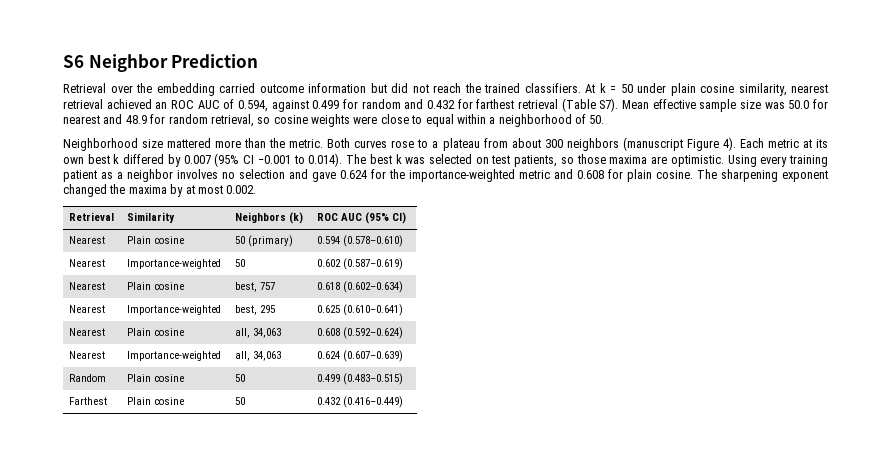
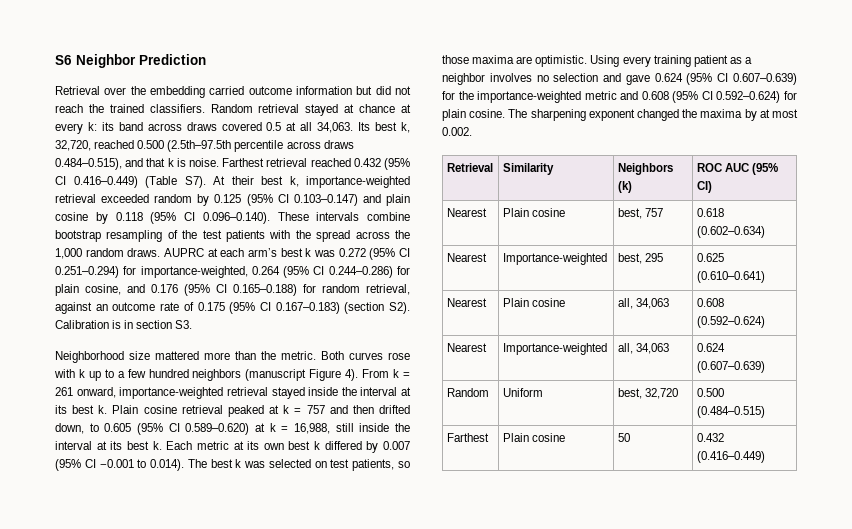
- At k = 50 under plain cosine similarity, nearest retrieval achieved an ROC AUC of 0.594, against 0.499 for random and 0.432 for farthest retrieval (Table S7). Mean effective sample size was 50.0 for nearest and 48.9 for random retrieval, so cosine weights were close to equal within a neighborhood of 50.
+ Random retrieval stayed at chance at every k: its band across draws covered 0.5 at all 34,063. Its best k, 32,720, reached 0.500 (2.5th–97.5th percentile across draws 0.484–0.515), and that k is noise. Farthest retrieval reached 0.432 (95% CI 0.416–0.449) (Table S7). At their best k, importance-weighted retrieval exceeded random by 0.125 (95% CI 0.103–0.147) and plain cosine by 0.118 (95% CI 0.096–0.140). These intervals combine bootstrap resampling of the test patients with the spread across the 1,000 random draws. AUPRC at each arm’s best k was 0.272 (95% CI 0.251–0.294) for importance-weighted, 0.264 (95% CI 0.244–0.286) for plain cosine, and 0.176 (95% CI 0.165–0.188) for random retrieval, against an outcome rate of 0.175 (95% CI 0.167–0.183) (section S2). Calibration is in section S3.
- Both curves rose to a plateau from about 300 neighbors (manuscript Figure 4).
+ Both curves rose with k up to a few hundred neighbors (manuscript Figure 4). From k = 261 onward, importance-weighted retrieval stayed inside the interval at its best k. Plain cosine retrieval peaked at k = 757 and then drifted down, to 0.605 (95% CI 0.589–0.620) at k = 16,988, still inside the interval at its best k.
- Using every training patient as a neighbor involves no selection and gave 0.624 for the importance-weighted metric and 0.608 for plain cosine.
+ Using every training patient as a neighbor involves no selection and gave 0.624 (95% CI 0.607–0.639) for the importance-weighted metric and 0.608 (95% CI 0.592–0.624) for plain cosine.
- Nearest | Plain cosine | 50 (primary) | 0.594 (0.578–0.610)
- Nearest | Importance-weighted | 50 | 0.602 (0.587–0.619)
- Random | Plain cosine | 50 | 0.499 (0.483–0.515)
+ Random | Uniform | best, 32,720 | 0.500 (0.484–0.515)

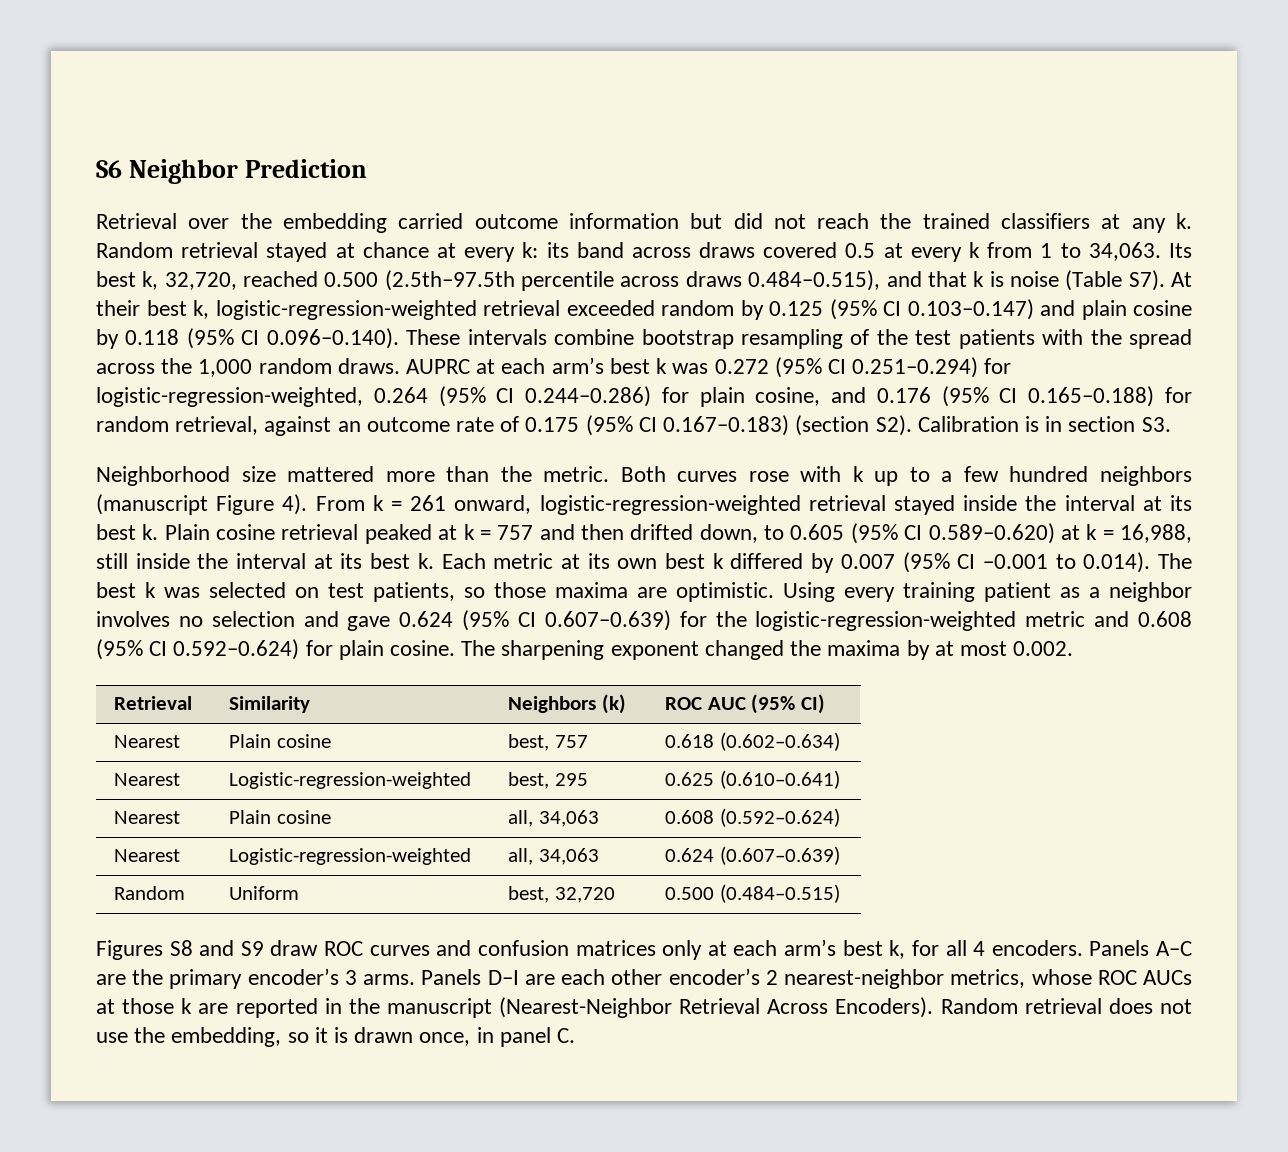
- Retrieval over the embedding carried outcome information but did not reach the trained classifiers.
+ Retrieval over the embedding carried outcome information but did not reach the trained classifiers at any k.
- Random retrieval stayed at chance at every k: its band across draws covered 0.5 at all 34,063.
+ Random retrieval stayed at chance at every k: its band across draws covered 0.5 at every k from 1 to 34,063.
- Its best k, 32,720, reached 0.500 (2.5th–97.5th percentile across draws 0.484–0.515), and that k is noise. Farthest retrieval reached 0.432 (95% CI 0.416–0.449) (Table S7). At their best k, importance-weighted retrieval exceeded random by 0.125 (95% CI 0.103–0.147) and plain cosine by 0.118 (95% CI 0.096–0.140). These intervals combine bootstrap resampling of the test patients with the spread across the 1,000 random draws.
+ Its best k, 32,720, reached 0.500 (2.5th–97.5th percentile across draws 0.484–0.515), and that k is noise (Table S7). At their best k, logistic-regression-weighted retrieval exceeded random by 0.125 (95% CI 0.103–0.147) and plain cosine by 0.118 (95% CI 0.096–0.140). These intervals combine bootstrap resampling of the test patients with the spread across the 1,000 random draws.
- AUPRC at each arm’s best k was 0.272 (95% CI 0.251–0.294) for importance-weighted, 0.264 (95% CI 0.244–0.286) for plain cosine, and 0.176 (95% CI 0.165–0.188) for random retrieval, against an outcome rate of 0.175 (95% CI 0.167–0.183) (section S2). Calibration is in section S3.
+ AUPRC at each arm’s best k was 0.272 (95% CI 0.251–0.294) for logistic-regression-weighted, 0.264 (95% CI 0.244–0.286) for plain cosine, and 0.176 (95% CI 0.165–0.188) for random retrieval, against an outcome rate of 0.175 (95% CI 0.167–0.183) (section S2). Calibration is in section S3.
- From k = 261 onward, importance-weighted retrieval stayed inside the interval at its best k.
+ From k = 261 onward, logistic-regression-weighted retrieval stayed inside the interval at its best k.
- Using every training patient as a neighbor involves no selection and gave 0.624 (95% CI 0.607–0.639) for the importance-weighted metric and 0.608 (95% CI 0.592–0.624) for plain cosine.
+ Using every training patient as a neighbor involves no selection and gave 0.624 (95% CI 0.607–0.639) for the logistic-regression-weighted metric and 0.608 (95% CI 0.592–0.624) for plain cosine.
- Nearest | Importance-weighted | best, 295 | 0.625 (0.610–0.641)
+ Nearest | Logistic-regression-weighted | best, 295 | 0.625 (0.610–0.641)
- Nearest | Importance-weighted | all, 34,063 | 0.624 (0.607–0.639)
+ Nearest | Logistic-regression-weighted | all, 34,063 | 0.624 (0.607–0.639)
- Farthest | Plain cosine | 50 | 0.432 (0.416–0.449)
+ Figures S8 and S9 draw ROC curves and confusion matrices only at each arm’s best k, for all 4 encoders. Panels A–C are the primary encoder’s 3 arms. Panels D–I are each other encoder’s 2 nearest-neighbor metrics, whose ROC AUCs at those k are reported in the manuscript (Nearest-Neighbor Retrieval Across Encoders). Random retrieval does not use the embedding, so it is drawn once, in panel C.

